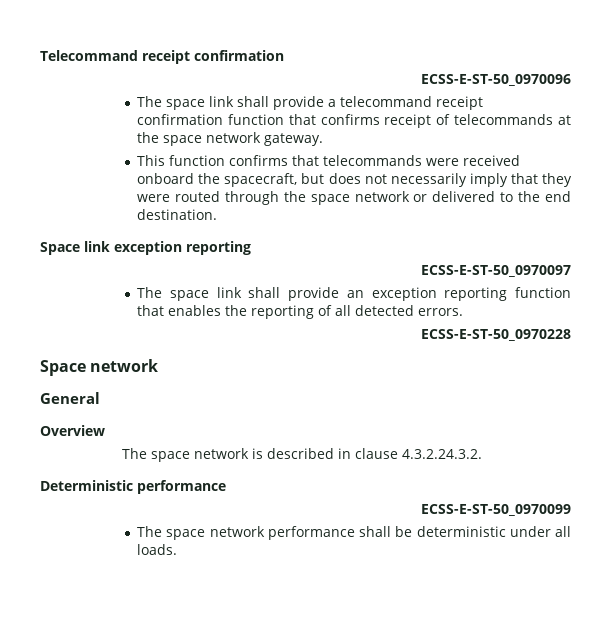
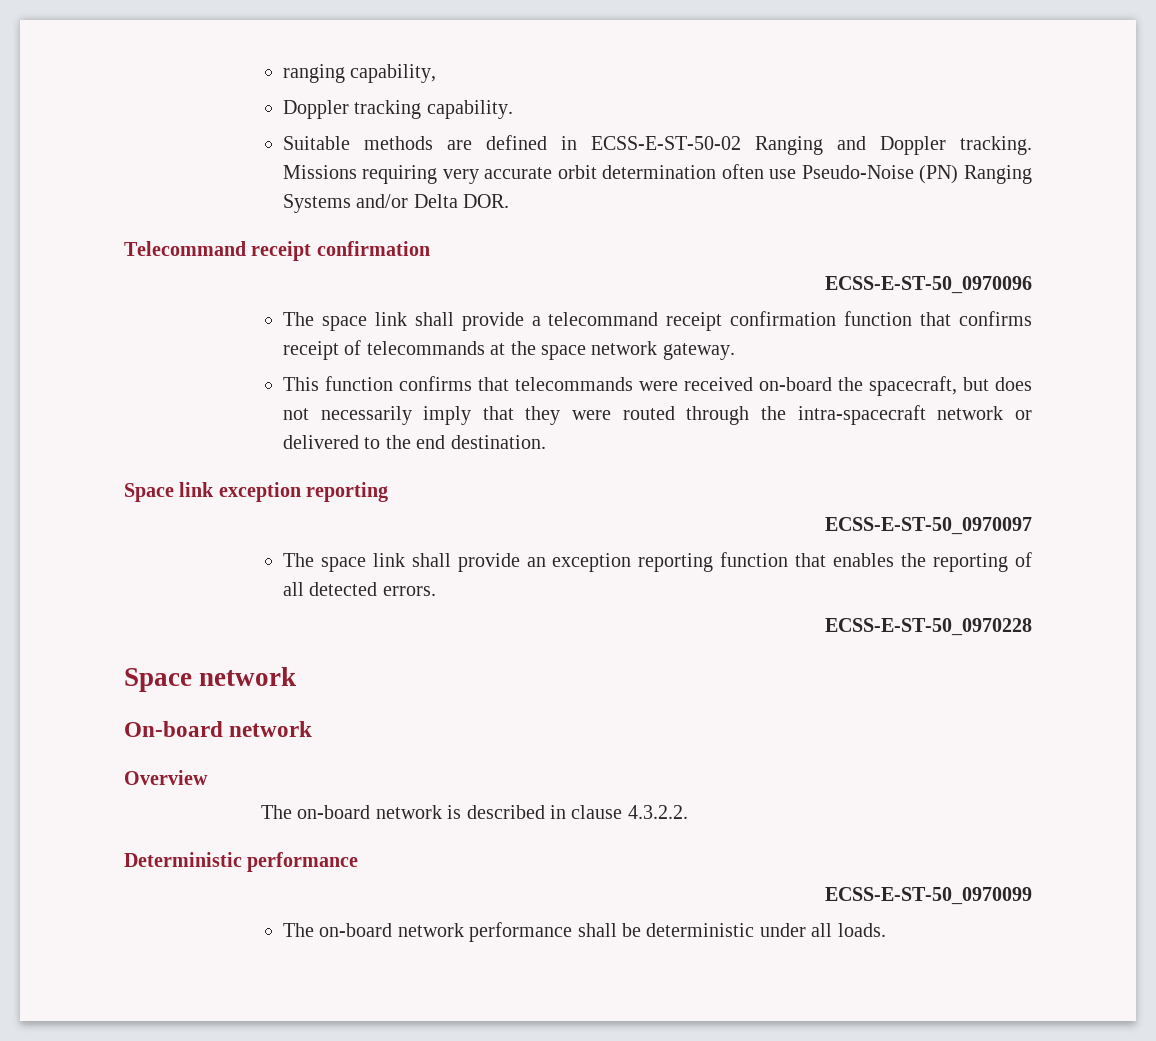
+ ranging capability,
+ Doppler tracking capability.
+ Suitable methods are defined in ECSS-E-ST-50-02 Ranging and Doppler tracking. Missions requiring very accurate orbit determination often use Pseudo-Noise (PN) Ranging Systems and/or Delta DOR.
- This function confirms that telecommands were received onboard the spacecraft, but does not necessarily imply that they were routed through the space network or delivered to the end destination.
+ This function confirms that telecommands were received on-board the spacecraft, but does not necessarily imply that they were routed through the intra-spacecraft network or delivered to the end destination.
- General
+ On-board network
- The space network is described in clause 4.3.2.24.3.2.
+ The on-board network is described in clause 4.3.2.2.
- The space network performance shall be deterministic under all loads.
+ The on-board network performance shall be deterministic under all loads.

